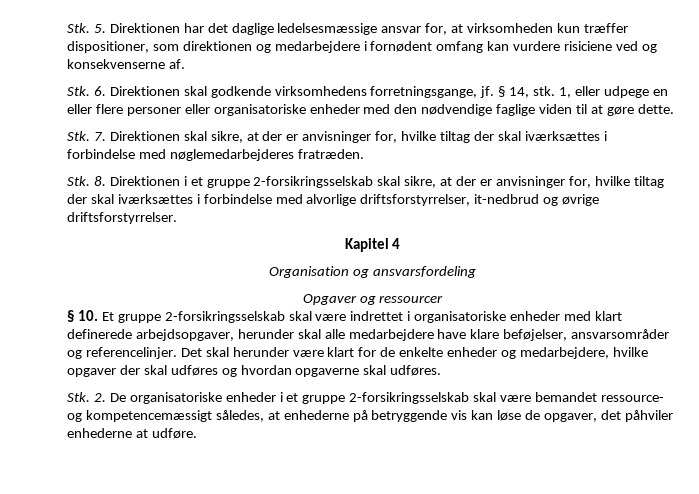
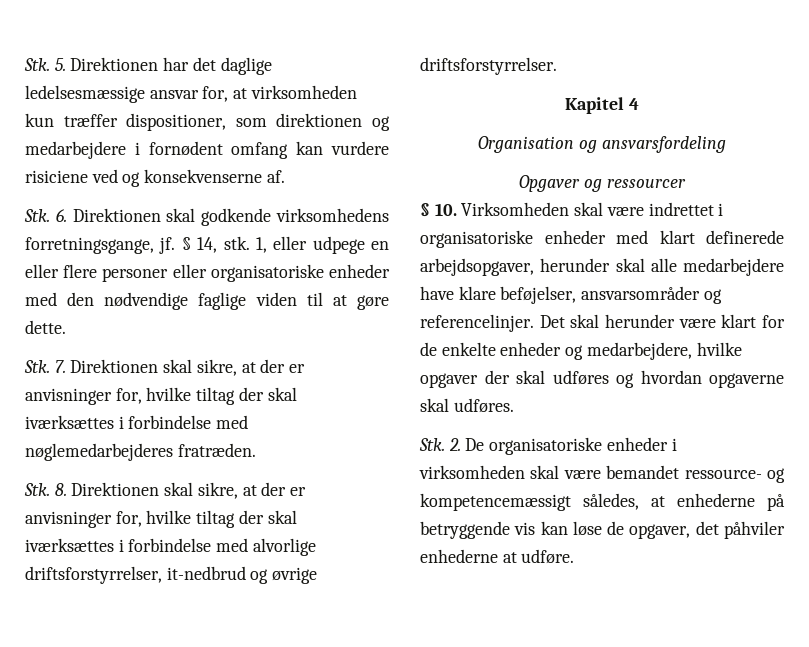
- Stk. 8. Direktionen i et gruppe 2-forsikringsselskab skal sikre, at der er anvisninger for, hvilke tiltag der skal iværksættes i forbindelse med alvorlige driftsforstyrrelser, it-nedbrud og øvrige driftsforstyrrelser.
+ Stk. 8. Direktionen skal sikre, at der er anvisninger for, hvilke tiltag der skal iværksættes i forbindelse med alvorlige driftsforstyrrelser, it-nedbrud og øvrige driftsforstyrrelser.
- § 10. Et gruppe 2-forsikringsselskab skal være indrettet i organisatoriske enheder med klart definerede arbejdsopgaver, herunder skal alle medarbejdere have klare beføjelser, ansvarsområder og referencelinjer.
+ § 10. Virksomheden skal være indrettet i organisatoriske enheder med klart definerede arbejdsopgaver, herunder skal alle medarbejdere have klare beføjelser, ansvarsområder og referencelinjer.
- Stk. 2. De organisatoriske enheder i et gruppe 2-forsikringsselskab skal være bemandet ressource- og kompetencemæssigt således, at enhederne på betryggende vis kan løse de opgaver, det påhviler enhederne at udføre.
+ Stk. 2. De organisatoriske enheder i virksomheden skal være bemandet ressource- og kompetencemæssigt således, at enhederne på betryggende vis kan løse de opgaver, det påhviler enhederne at udføre.

